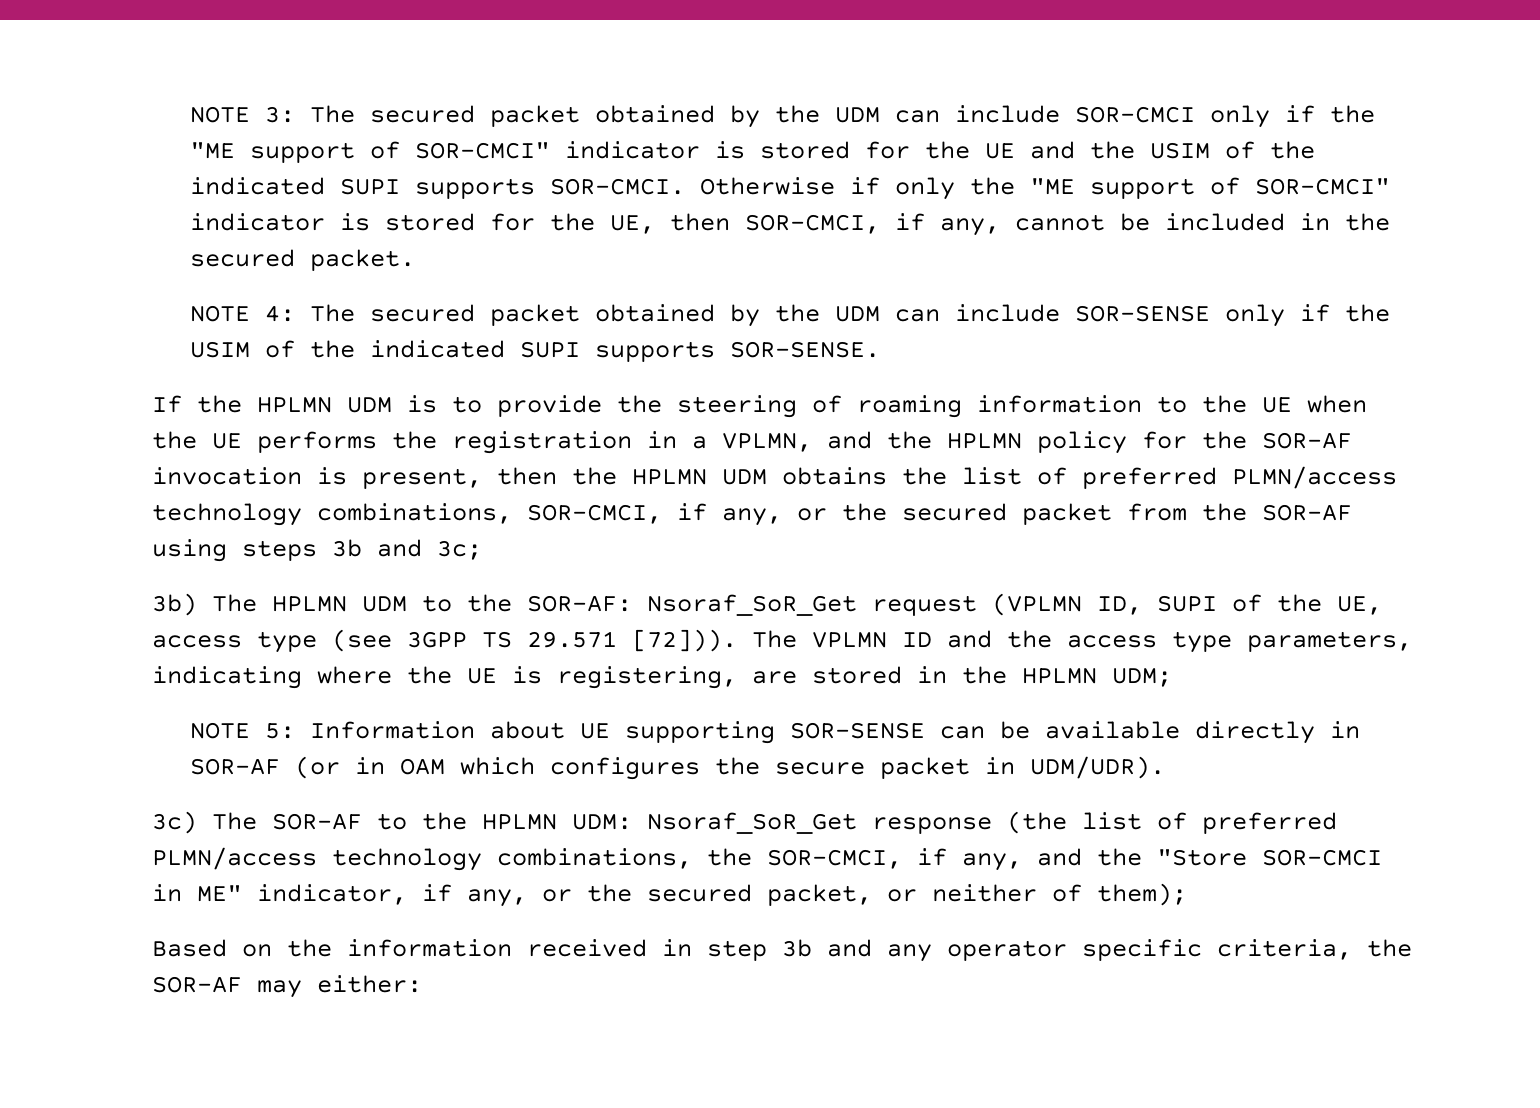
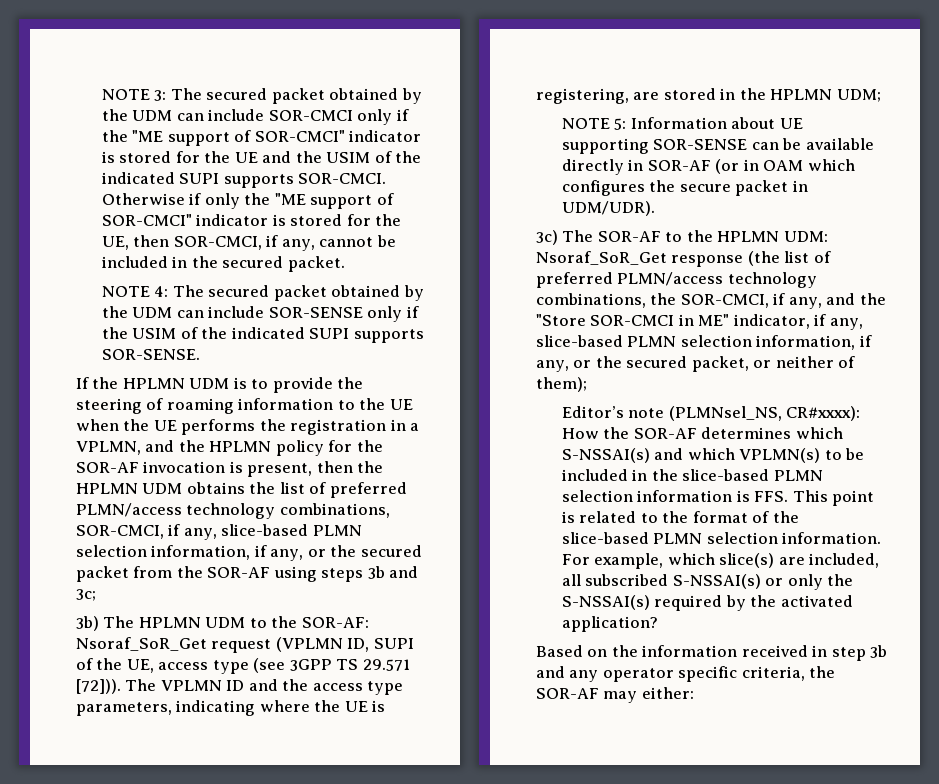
- If the HPLMN UDM is to provide the steering of roaming information to the UE when the UE performs the registration in a VPLMN, and the HPLMN policy for the SOR-AF invocation is present, then the HPLMN UDM obtains the list of preferred PLMN/access technology combinations, SOR-CMCI, if any, or the secured packet from the SOR-AF using steps 3b and 3c;
+ If the HPLMN UDM is to provide the steering of roaming information to the UE when the UE performs the registration in a VPLMN, and the HPLMN policy for the SOR-AF invocation is present, then the HPLMN UDM obtains the list of preferred PLMN/access technology combinations, SOR-CMCI, if any, slice-based PLMN selection information, if any, or the secured packet from the SOR-AF using steps 3b and 3c;
- 3c) The SOR-AF to the HPLMN UDM: Nsoraf_SoR_Get response (the list of preferred PLMN/access technology combinations, the SOR-CMCI, if any, and the "Store SOR-CMCI in ME" indicator, if any, or the secured packet, or neither of them);
+ 3c) The SOR-AF to the HPLMN UDM: Nsoraf_SoR_Get response (the list of preferred PLMN/access technology combinations, the SOR-CMCI, if any, and the "Store SOR-CMCI in ME" indicator, if any, slice-based PLMN selection information, if any, or the secured packet, or neither of them);
+ Editor’s note (PLMNsel_NS, CR#xxxx): How the SOR-AF determines which S-NSSAI(s) and which VPLMN(s) to be included in the slice-based PLMN selection information is FFS. This point is related to the format of the slice-based PLMN selection information. For example, which slice(s) are included, all subscribed S-NSSAI(s) or only the S-NSSAI(s) required by the activated application?

